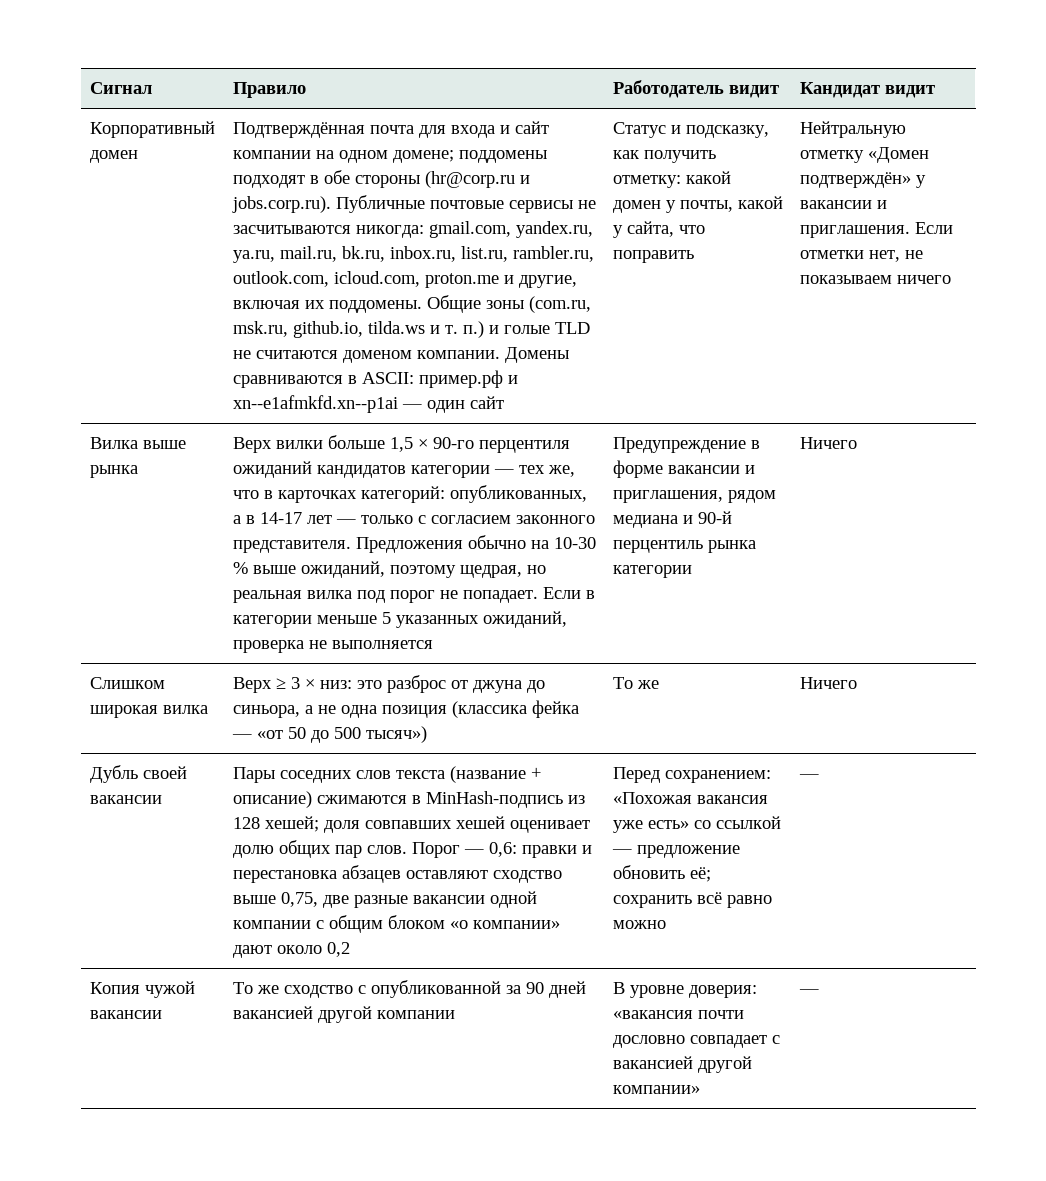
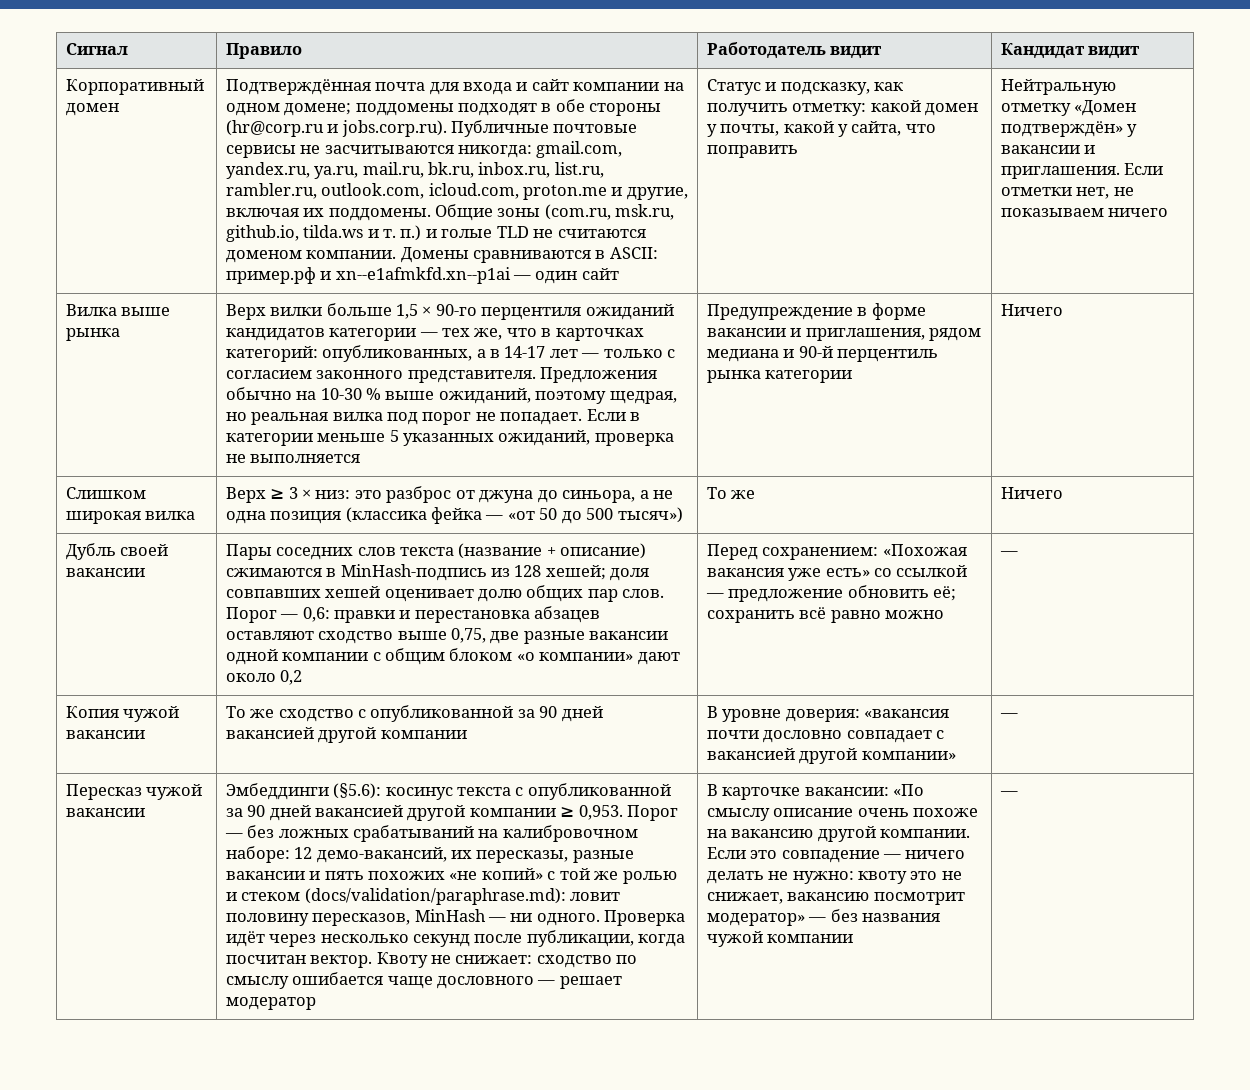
+ Пересказ чужой вакансии | Эмбеддинги (§5.6): косинус текста с опубликованной за 90 дней вакансией другой компании ≥ 0,953. Порог — без ложных срабатываний на калибровочном наборе: 12 демо-вакансий, их пересказы, разные вакансии и пять похожих «не копий» с той же ролью и стеком (docs/validation/paraphrase.md): ловит половину пересказов, MinHash — ни одного. Проверка идёт через несколько секунд после публикации, когда посчитан вектор. Квоту не снижает: сходство по смыслу ошибается чаще дословного — решает модератор | В карточке вакансии: «По смыслу описание очень похоже на вакансию другой компании. Если это совпадение — ничего делать не нужно: квоту это не снижает, вакансию посмотрит модератор» — без названия чужой компании | —

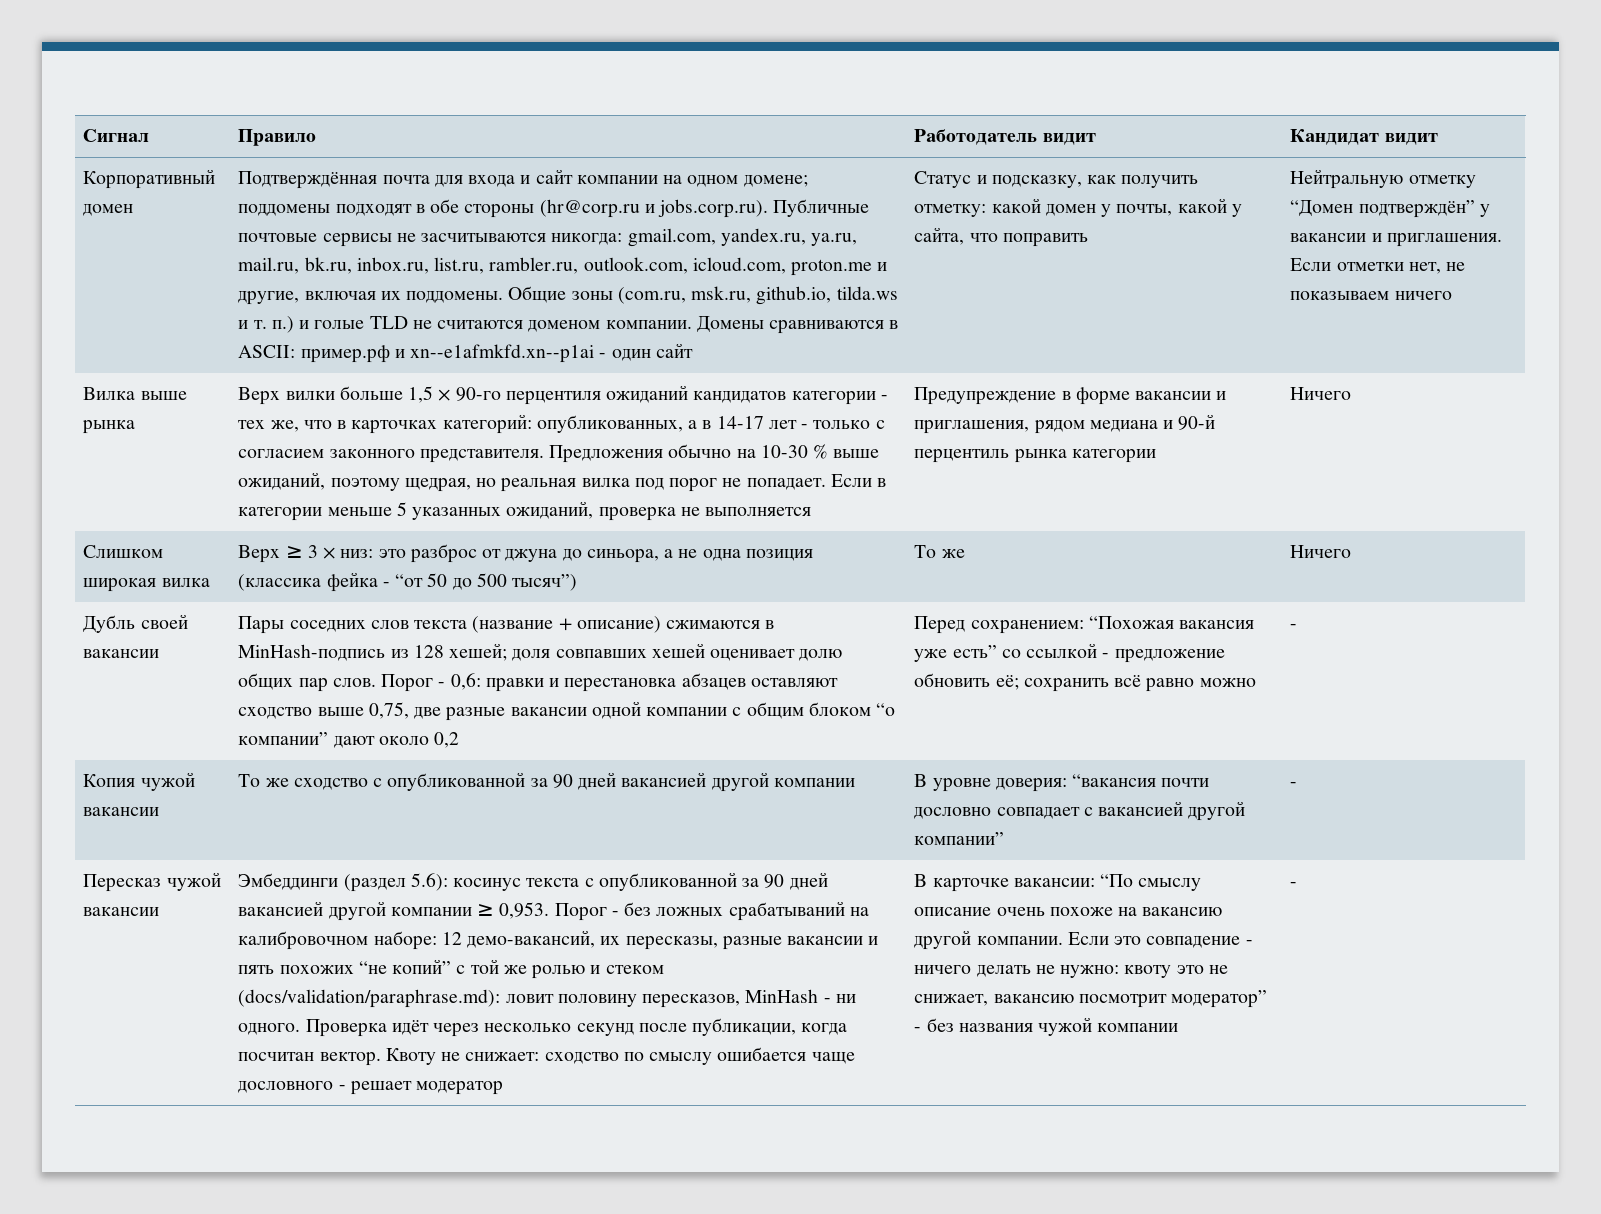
- Домены сравниваются в ASCII: пример.рф и xn--e1afmkfd.xn--p1ai — один сайт
+ Домены сравниваются в ASCII: пример.рф и xn--e1afmkfd.xn--p1ai - один сайт
- Нейтральную отметку «Домен подтверждён» у вакансии и приглашения.
+ Нейтральную отметку “Домен подтверждён” у вакансии и приглашения.
- Верх вилки больше 1,5 × 90-го перцентиля ожиданий кандидатов категории — тех же, что в карточках категорий: опубликованных, а в 14-17 лет — только с согласием законного представителя.
+ Верх вилки больше 1,5 × 90-го перцентиля ожиданий кандидатов категории - тех же, что в карточках категорий: опубликованных, а в 14-17 лет - только с согласием законного представителя.
- Слишком широкая вилка | Верх ≥ 3 × низ: это разброс от джуна до синьора, а не одна позиция (классика фейка — «от 50 до 500 тысяч») | То же | Ничего
+ Слишком широкая вилка | Верх ≥ 3 × низ: это разброс от джуна до синьора, а не одна позиция (классика фейка - “от 50 до 500 тысяч”) | То же | Ничего
- Порог — 0,6: правки и перестановка абзацев оставляют сходство выше 0,75, две разные вакансии одной компании с общим блоком «о компании» дают около 0,2
+ Порог - 0,6: правки и перестановка абзацев оставляют сходство выше 0,75, две разные вакансии одной компании с общим блоком “о компании” дают около 0,2
- Перед сохранением: «Похожая вакансия уже есть» со ссылкой — предложение обновить её; сохранить всё равно можно | —
+ Перед сохранением: “Похожая вакансия уже есть” со ссылкой - предложение обновить её; сохранить всё равно можно | -
- Копия чужой вакансии | То же сходство с опубликованной за 90 дней вакансией другой компании | В уровне доверия: «вакансия почти дословно совпадает с вакансией другой компании» | —
+ Копия чужой вакансии | То же сходство с опубликованной за 90 дней вакансией другой компании | В уровне доверия: “вакансия почти дословно совпадает с вакансией другой компании” | -
- Эмбеддинги (§5.6): косинус текста с опубликованной за 90 дней вакансией другой компании ≥ 0,953.
+ Эмбеддинги (раздел 5.6): косинус текста с опубликованной за 90 дней вакансией другой компании ≥ 0,953.
- Порог — без ложных срабатываний на калибровочном наборе: 12 демо-вакансий, их пересказы, разные вакансии и пять похожих «не копий» с той же ролью и стеком (docs/validation/paraphrase.md): ловит половину пересказов, MinHash — ни одного.
+ Порог - без ложных срабатываний на калибровочном наборе: 12 демо-вакансий, их пересказы, разные вакансии и пять похожих “не копий” с той же ролью и стеком (docs/validation/paraphrase.md): ловит половину пересказов, MinHash - ни одного.
- Квоту не снижает: сходство по смыслу ошибается чаще дословного — решает модератор
+ Квоту не снижает: сходство по смыслу ошибается чаще дословного - решает модератор
- В карточке вакансии: «По смыслу описание очень похоже на вакансию другой компании.
+ В карточке вакансии: “По смыслу описание очень похоже на вакансию другой компании.
- Если это совпадение — ничего делать не нужно: квоту это не снижает, вакансию посмотрит модератор» — без названия чужой компании | —
+ Если это совпадение - ничего делать не нужно: квоту это не снижает, вакансию посмотрит модератор” - без названия чужой компании | -

